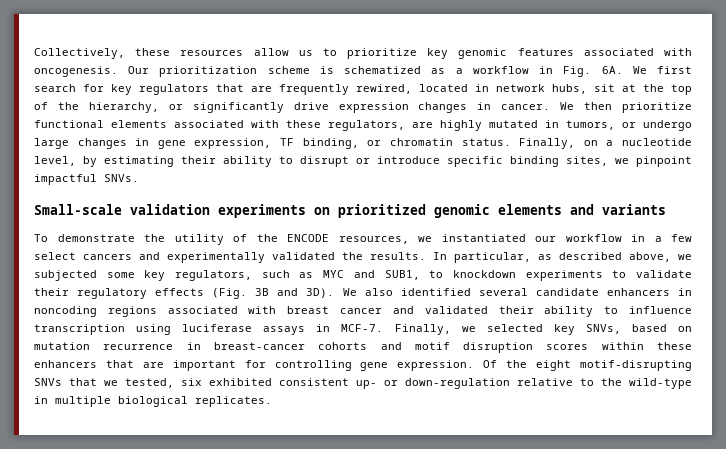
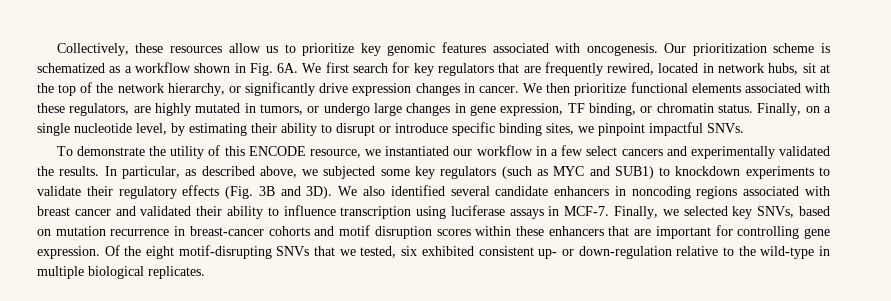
- Our prioritization scheme is schematized as a workflow in Fig. 6A.
+ Our prioritization scheme is schematized as a workflow shown in Fig. 6A.
- We first search for key regulators that are frequently rewired, located in network hubs, sit at the top of the hierarchy, or significantly drive expression changes in cancer.
+ We first search for key regulators that are frequently rewired, located in network hubs, sit at the top of the network hierarchy, or significantly drive expression changes in cancer.
- Finally, on a nucleotide level, by estimating their ability to disrupt or introduce specific binding sites, we pinpoint impactful SNVs.
+ Finally, on a single nucleotide level, by estimating their ability to disrupt or introduce specific binding sites, we pinpoint impactful SNVs.
- Small-scale validation experiments on prioritized genomic elements and variants
- To demonstrate the utility of the ENCODE resources, we instantiated our workflow in a few select cancers and experimentally validated the results.
+ To demonstrate the utility of this ENCODE resource, we instantiated our workflow in a few select cancers and experimentally validated the results.
- In particular, as described above, we subjected some key regulators, such as MYC and SUB1, to knockdown experiments to validate their regulatory effects (Fig. 3B and 3D).
+ In particular, as described above, we subjected some key regulators (such as MYC and SUB1) to knockdown experiments to validate their regulatory effects (Fig. 3B and 3D).

